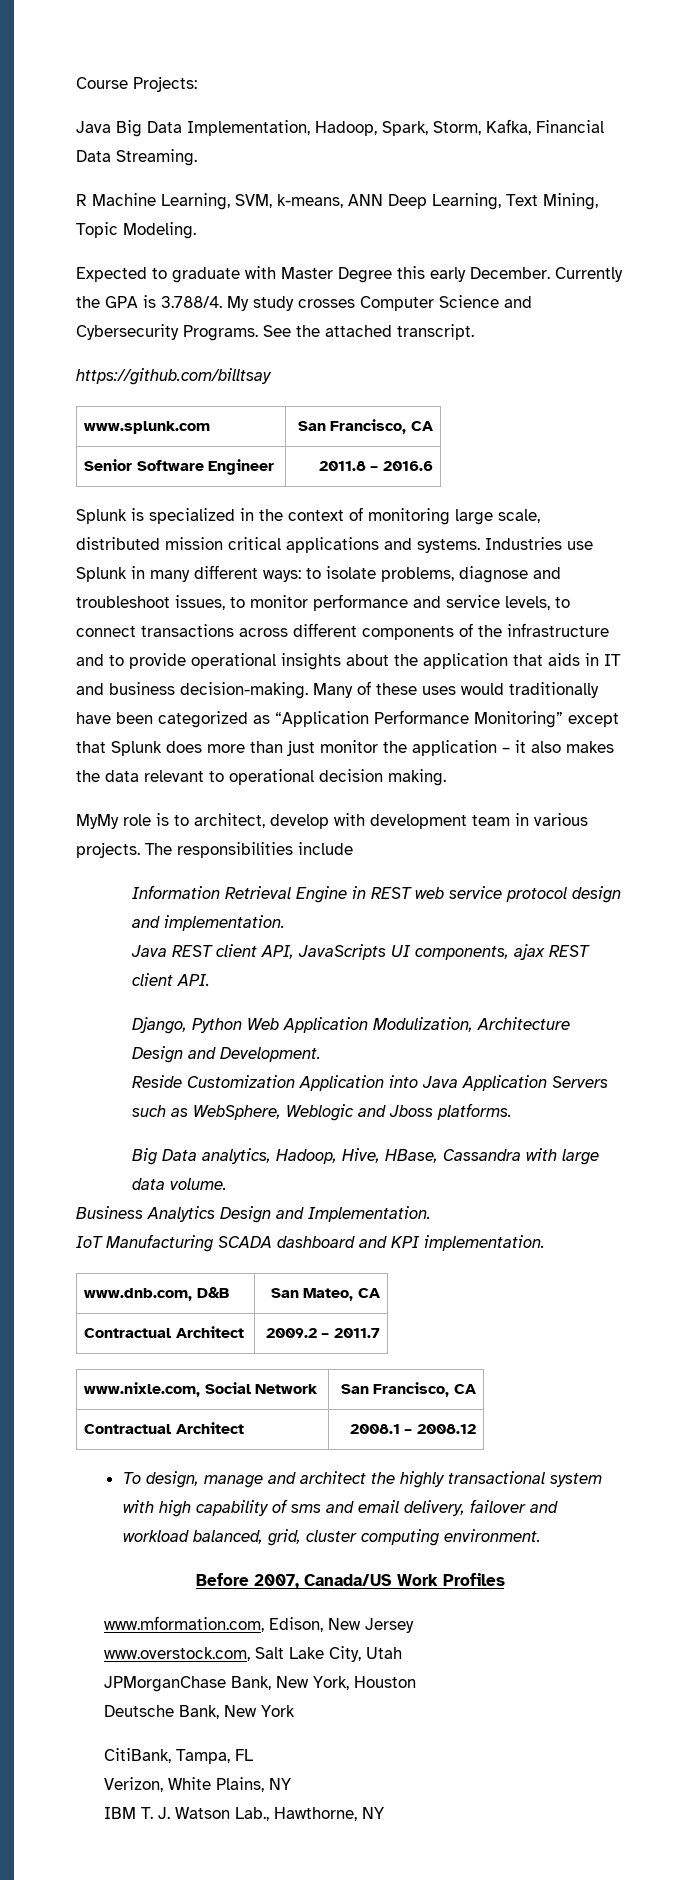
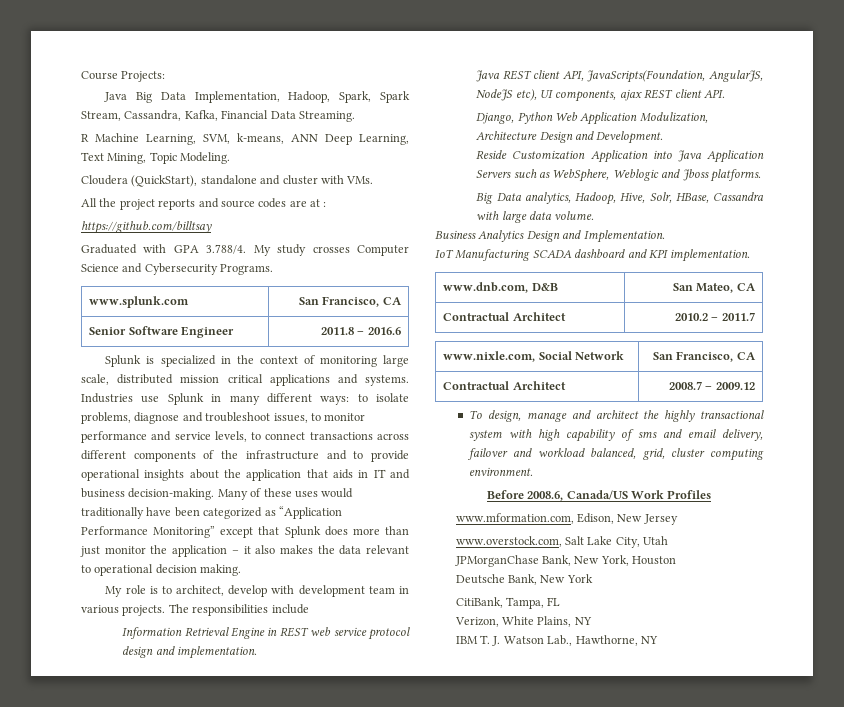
- Java Big Data Implementation, Hadoop, Spark, Storm, Kafka, Financial Data Streaming.
+ Java Big Data Implementation, Hadoop, Spark, Spark Stream, Cassandra, Kafka, Financial Data Streaming.
- Expected to graduate with Master Degree this early December. Currently the GPA is 3.788/4. My study crosses Computer Science and Cybersecurity Programs. See the attached transcript.
+ Cloudera (QuickStart), standalone and cluster with VMs.
+ All the project reports and source codes are at :
  https://github.com/billtsay
+ Graduated with GPA 3.788/4. My study crosses Computer Science and Cybersecurity Programs.
- MyMy role is to architect, develop with development team in various projects.
+ My role is to architect, develop with development team in various projects.
- Java REST client API, JavaScripts UI components, ajax REST client API.
+ Java REST client API, JavaScripts(Foundation, AngularJS, NodeJS etc), UI components, ajax REST client API.
- Big Data analytics, Hadoop, Hive, HBase, Cassandra with large data volume.
+ Big Data analytics, Hadoop, Hive, Solr, HBase, Cassandra with large data volume.
- Contractual Architect | 2009.2 – 2011.7
+ Contractual Architect | 2010.2 – 2011.7
- Contractual Architect | 2008.1 – 2008.12
+ Contractual Architect | 2008.7 – 2009.12
- Before 2007, Canada/US Work Profiles
+ Before 2008.6, Canada/US Work Profiles

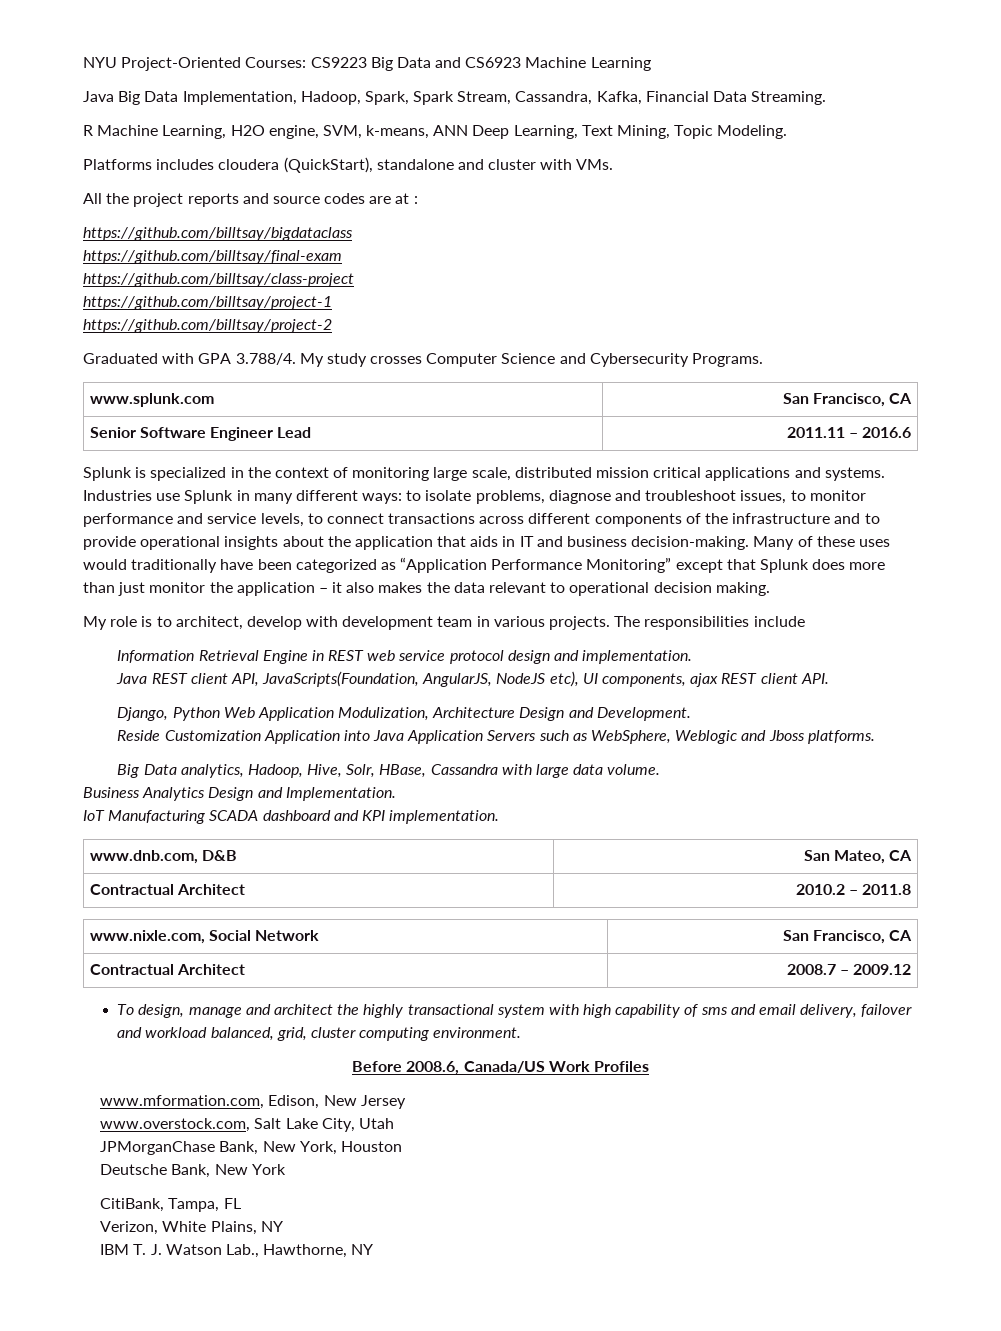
- Course Projects:
+ NYU Project-Oriented Courses: CS9223 Big Data and CS6923 Machine Learning
- R Machine Learning, SVM, k-means, ANN Deep Learning, Text Mining, Topic Modeling.
+ R Machine Learning, H2O engine, SVM, k-means, ANN Deep Learning, Text Mining, Topic Modeling.
- Cloudera (QuickStart), standalone and cluster with VMs.
+ Platforms includes cloudera (QuickStart), standalone and cluster with VMs.
- https://github.com/billtsay
+ https://github.com/billtsay/bigdataclass
+ https://github.com/billtsay/final-exam
+ https://github.com/billtsay/class-project
+ https://github.com/billtsay/project-1
+ https://github.com/billtsay/project-2
- Senior Software Engineer | 2011.8 – 2016.6
+ Senior Software Engineer Lead | 2011.11 – 2016.6
- Contractual Architect | 2010.2 – 2011.7
+ Contractual Architect | 2010.2 – 2011.8

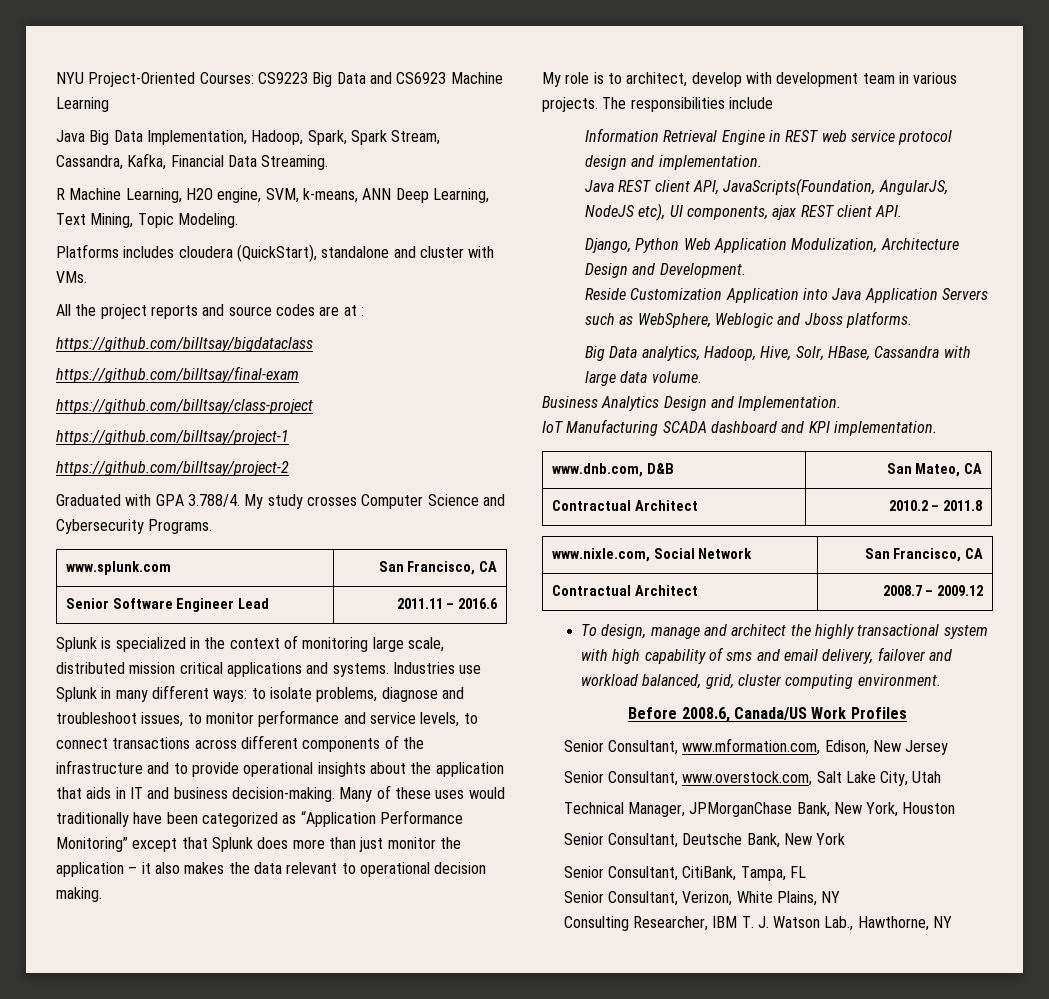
- www.mformation.com, Edison, New Jersey
+ Senior Consultant, www.mformation.com, Edison, New Jersey
- www.overstock.com, Salt Lake City, Utah
+ Senior Consultant, www.overstock.com, Salt Lake City, Utah
- JPMorganChase Bank, New York, Houston
+ Technical Manager, JPMorganChase Bank, New York, Houston
- Deutsche Bank, New York
+ Senior Consultant, Deutsche Bank, New York
- CitiBank, Tampa, FL
+ Senior Consultant, CitiBank, Tampa, FL
- Verizon, White Plains, NY
+ Senior Consultant, Verizon, White Plains, NY
- IBM T. J. Watson Lab., Hawthorne, NY
+ Consulting Researcher, IBM T. J. Watson Lab., Hawthorne, NY

